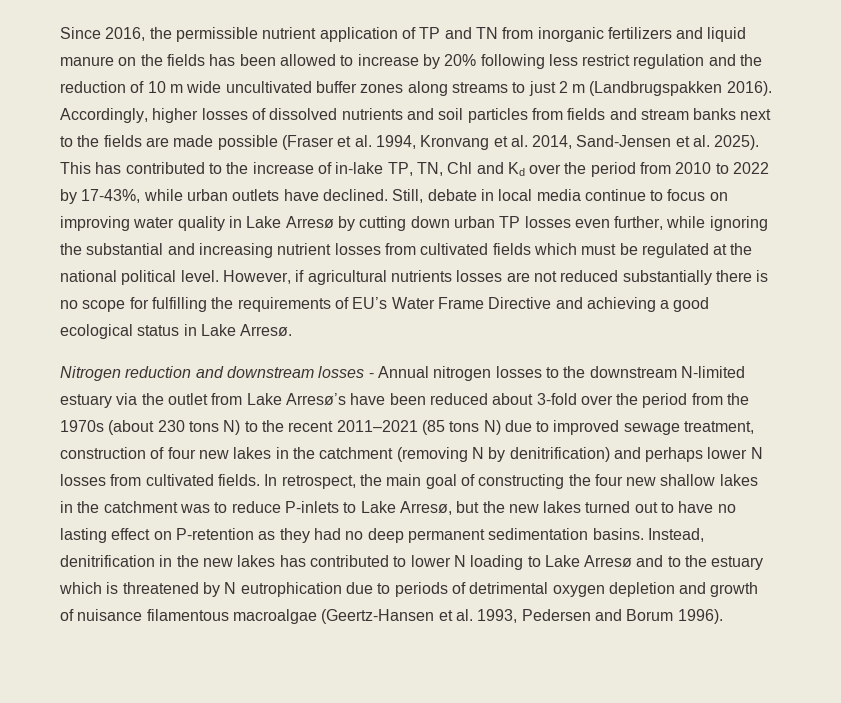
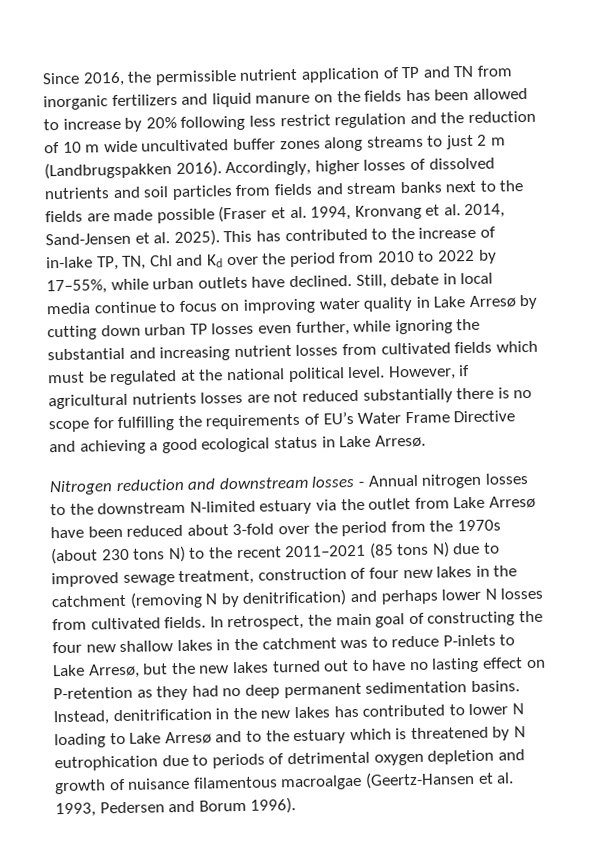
- This has contributed to the increase of in-lake TP, TN, Chl and Kd over the period from 2010 to 2022 by 17-43%, while urban outlets have declined.
+ This has contributed to the increase of in-lake TP, TN, Chl and Kd over the period from 2010 to 2022 by 17–55%, while urban outlets have declined.
- Nitrogen reduction and downstream losses - Annual nitrogen losses to the downstream N-limited estuary via the outlet from Lake Arresø’s have been reduced about 3-fold over the period from the 1970s (about 230 tons N) to the recent 2011–2021 (85 tons N) due to improved sewage treatment, construction of four new lakes in the catchment (removing N by denitrification) and perhaps lower N losses from cultivated fields.
+ Nitrogen reduction and downstream losses - Annual nitrogen losses to the downstream N-limited estuary via the outlet from Lake Arresø have been reduced about 3-fold over the period from the 1970s (about 230 tons N) to the recent 2011–2021 (85 tons N) due to improved sewage treatment, construction of four new lakes in the catchment (removing N by denitrification) and perhaps lower N losses from cultivated fields.

